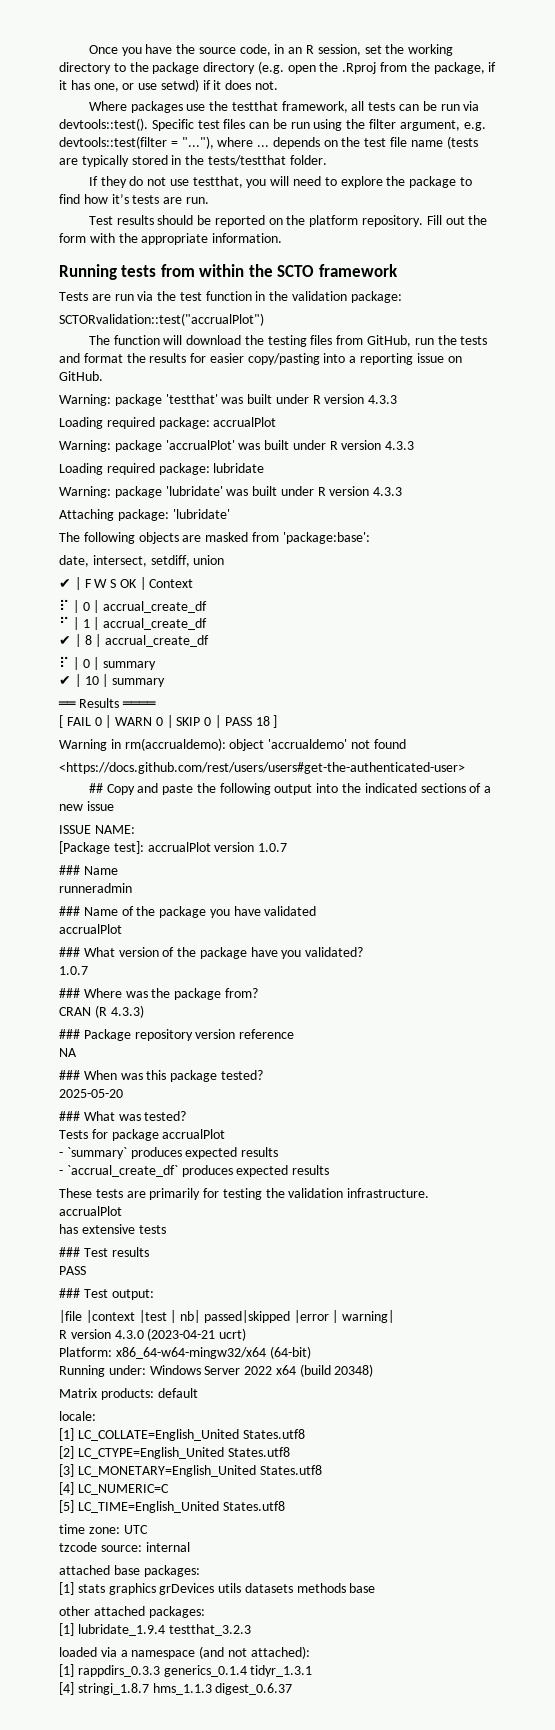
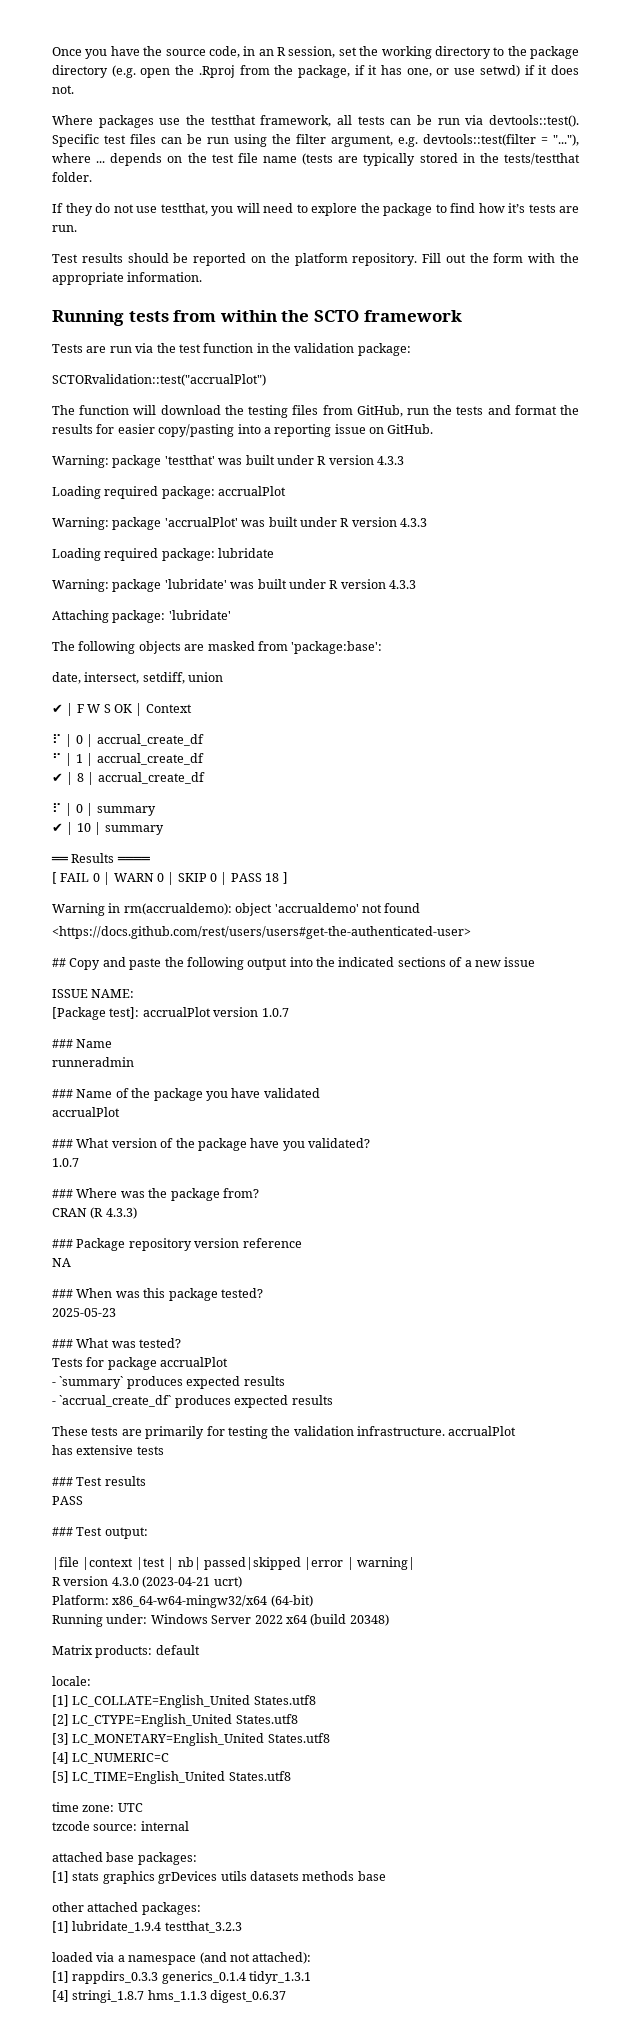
- 2025-05-20
+ 2025-05-23

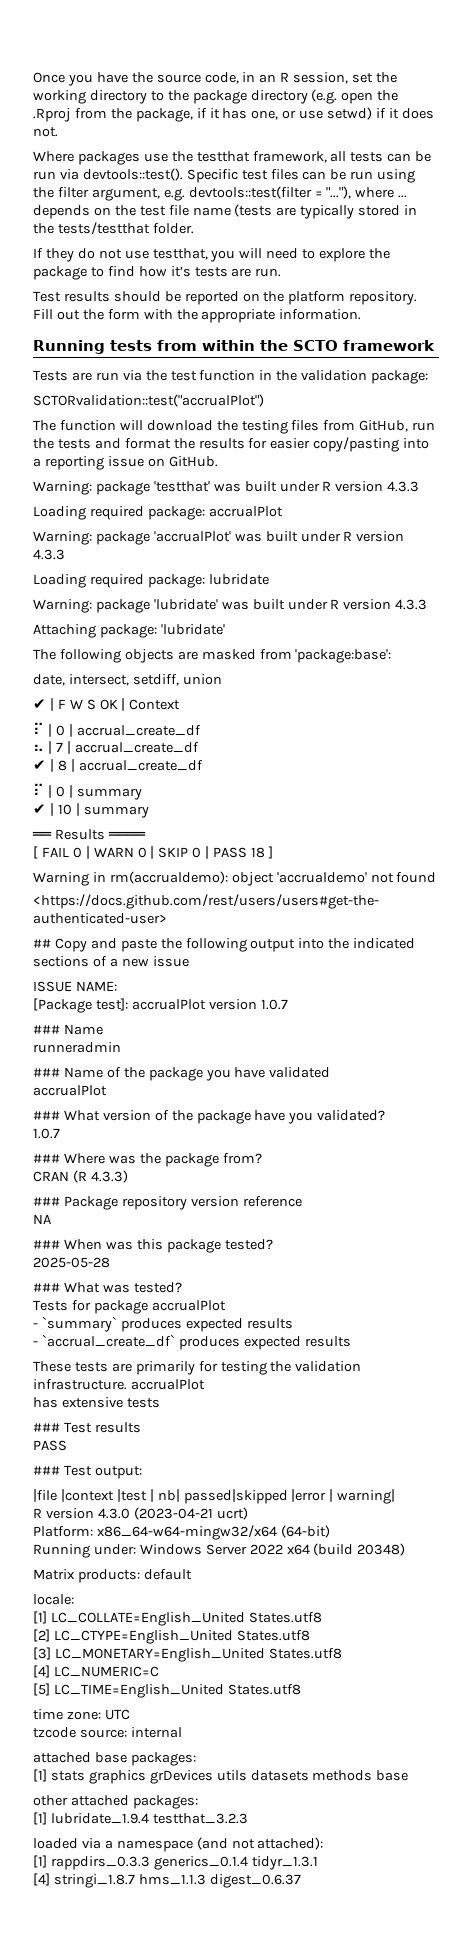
- ⠋ | 1 | accrual_create_df
+ ⠦ | 7 | accrual_create_df
- 2025-05-23
+ 2025-05-28

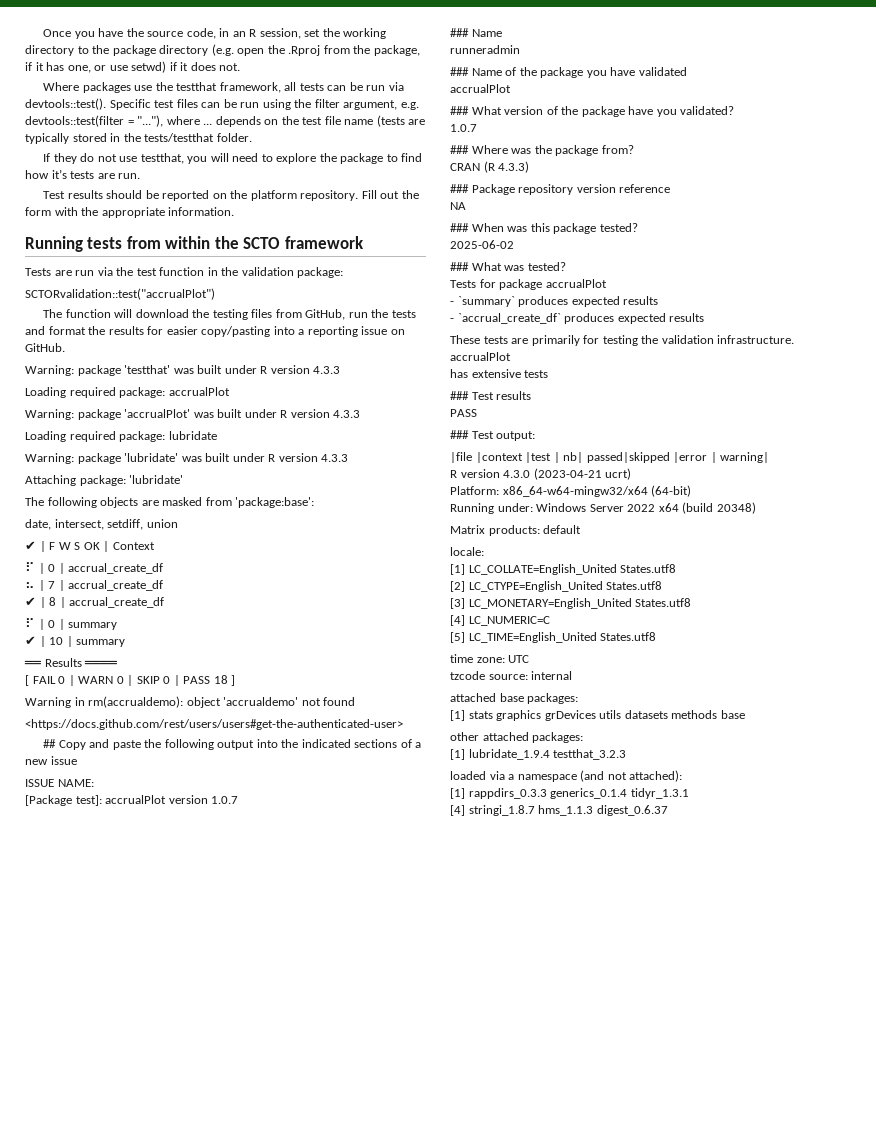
- 2025-05-28
+ 2025-06-02

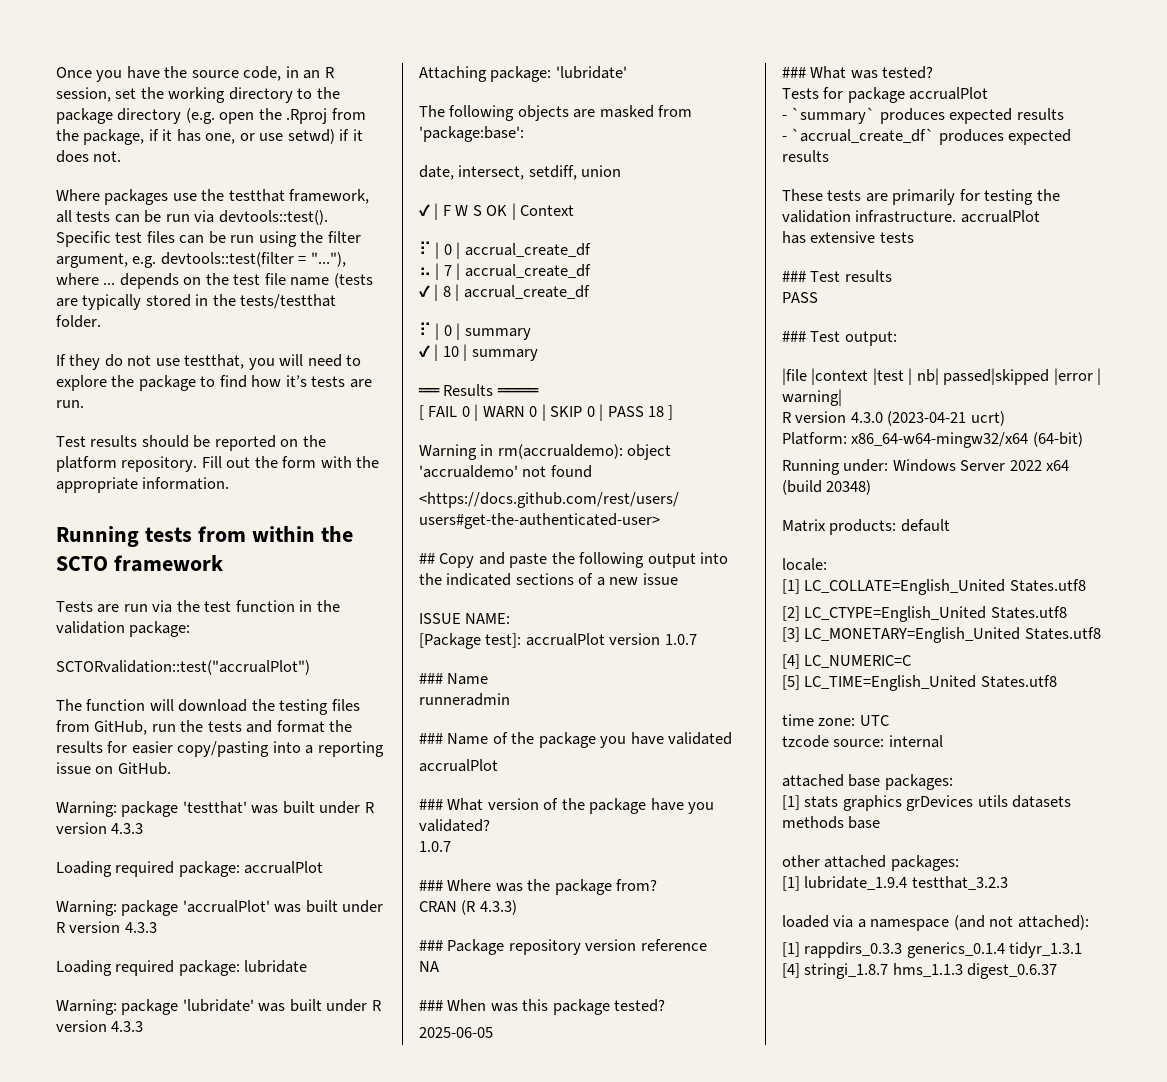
- 2025-06-02
+ 2025-06-05

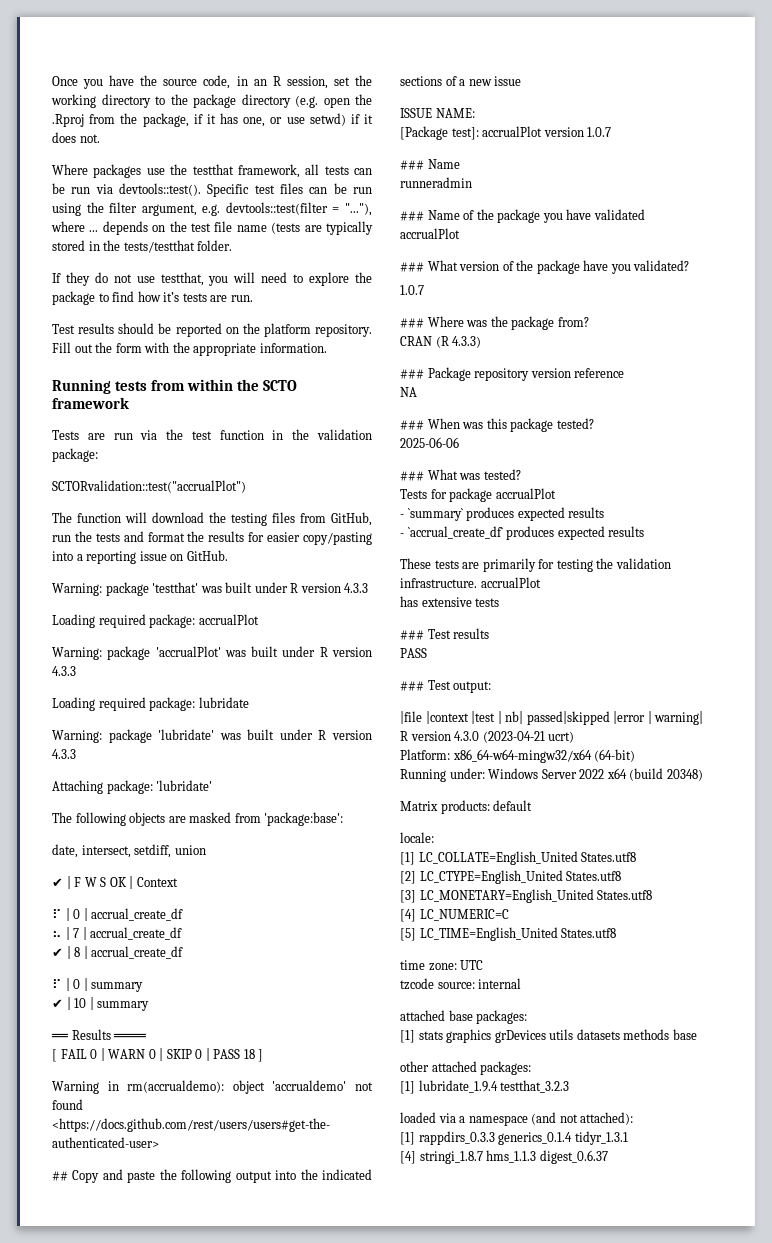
- 2025-06-05
+ 2025-06-06

